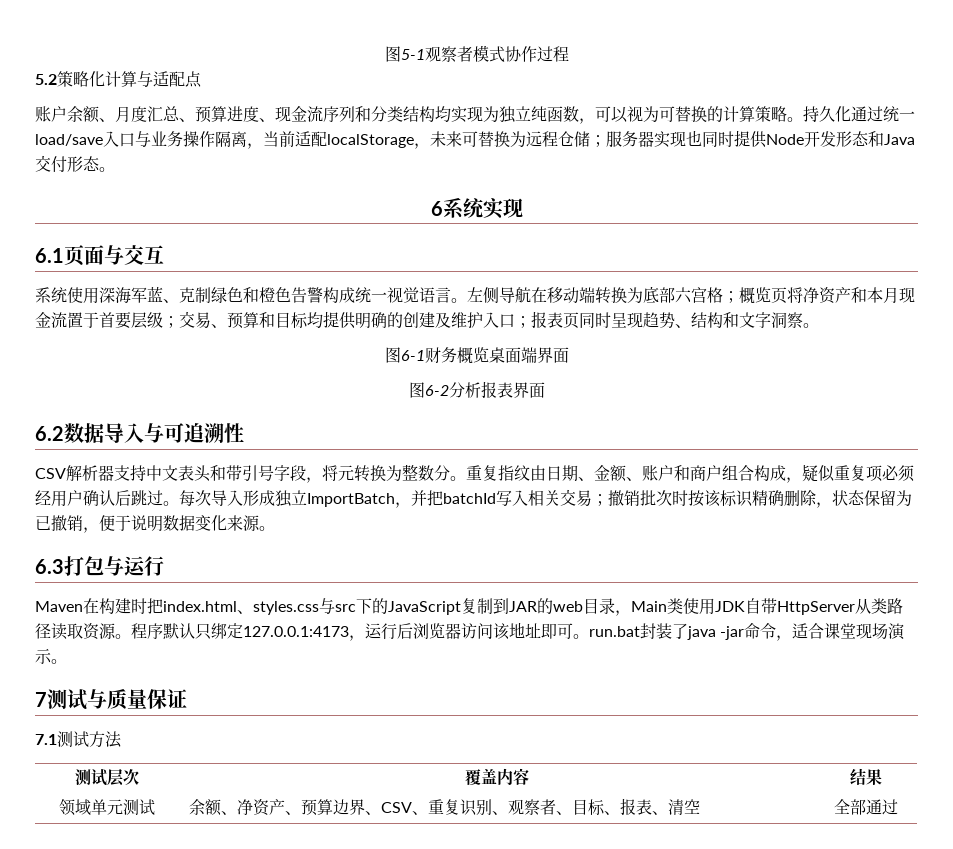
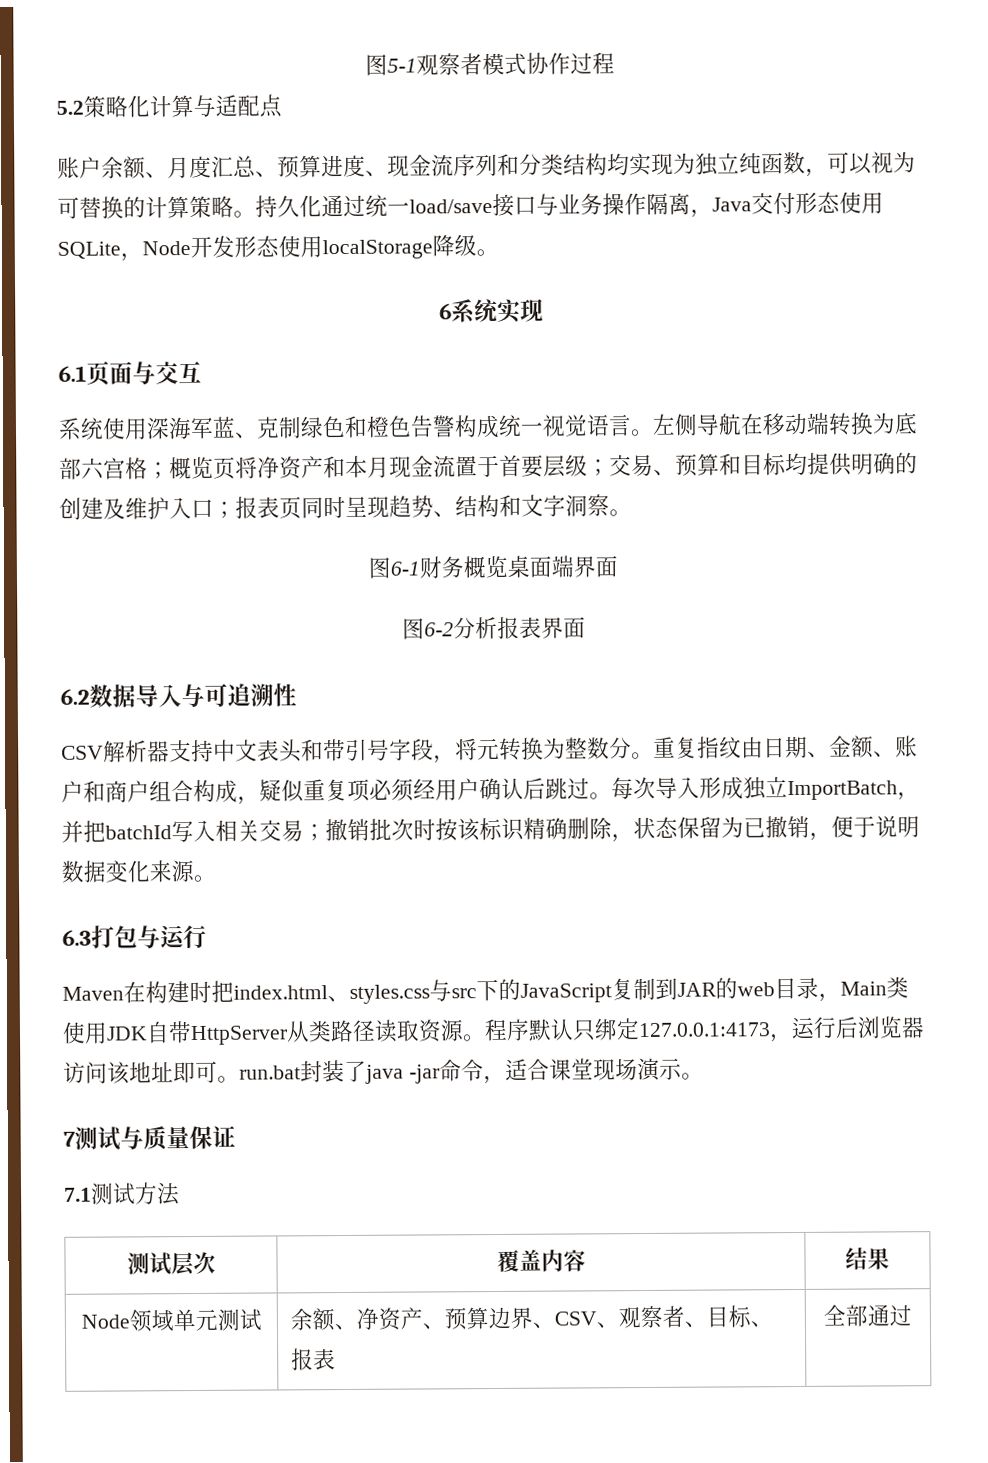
- 持久化通过统一load/save入口与业务操作隔离，当前适配localStorage，未来可替换为远程仓储；服务器实现也同时提供Node开发形态和Java交付形态。
+ 持久化通过统一load/save接口与业务操作隔离，Java交付形态使用SQLite，Node开发形态使用localStorage降级。
- 领域单元测试 | 余额、净资产、预算边界、CSV、重复识别、观察者、目标、报表、清空 | 全部通过
+ Node领域单元测试 | 余额、净资产、预算边界、CSV、观察者、目标、报表 | 全部通过

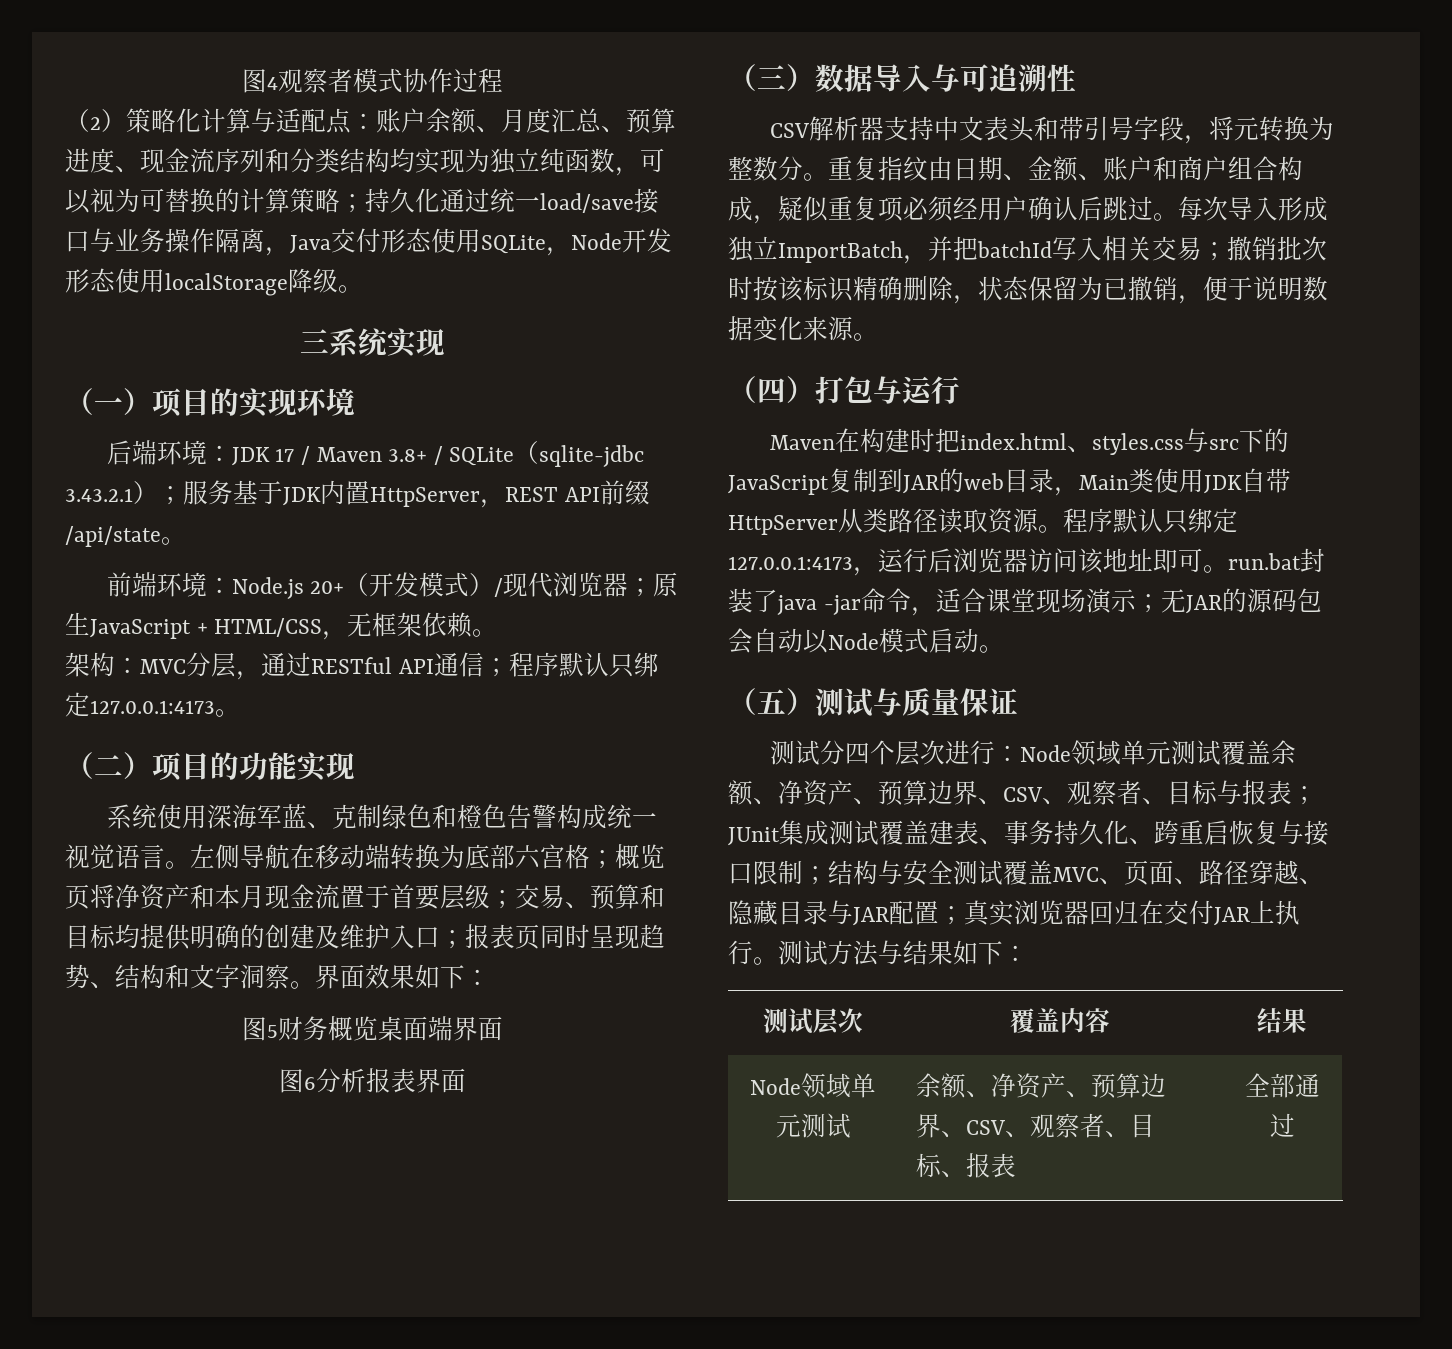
- 图5-1观察者模式协作过程
+ 图4观察者模式协作过程
- 5.2策略化计算与适配点
- 账户余额、月度汇总、预算进度、现金流序列和分类结构均实现为独立纯函数，可以视为可替换的计算策略。持久化通过统一load/save接口与业务操作隔离，Java交付形态使用SQLite，Node开发形态使用localStorage降级。
+ （2）策略化计算与适配点：账户余额、月度汇总、预算进度、现金流序列和分类结构均实现为独立纯函数，可以视为可替换的计算策略；持久化通过统一load/save接口与业务操作隔离，Java交付形态使用SQLite，Node开发形态使用localStorage降级。
- 6系统实现
+ 三系统实现
- 6.1页面与交互
+ （一）项目的实现环境
+ 后端环境：JDK 17 / Maven 3.8+ / SQLite（sqlite-jdbc 3.43.2.1）；服务基于JDK内置HttpServer，REST API前缀/api/state。
+ 前端环境：Node.js 20+（开发模式）/现代浏览器；原生JavaScript + HTML/CSS，无框架依赖。
+ 架构：MVC分层，通过RESTful API通信；程序默认只绑定127.0.0.1:4173。
+ （二）项目的功能实现
- 左侧导航在移动端转换为底部六宫格；概览页将净资产和本月现金流置于首要层级；交易、预算和目标均提供明确的创建及维护入口；报表页同时呈现趋势、结构和文字洞察。
- 图6-1财务概览桌面端界面
+ 左侧导航在移动端转换为底部六宫格；概览页将净资产和本月现金流置于首要层级；交易、预算和目标均提供明确的创建及维护入口；报表页同时呈现趋势、结构和文字洞察。界面效果如下：
+ 图5财务概览桌面端界面
- 图6-2分析报表界面
+ 图6分析报表界面
- 6.2数据导入与可追溯性
+ （三）数据导入与可追溯性
- 6.3打包与运行
+ （四）打包与运行
- 程序默认只绑定127.0.0.1:4173，运行后浏览器访问该地址即可。run.bat封装了java -jar命令，适合课堂现场演示。
- 7测试与质量保证
+ 程序默认只绑定127.0.0.1:4173，运行后浏览器访问该地址即可。run.bat封装了java -jar命令，适合课堂现场演示；无JAR的源码包会自动以Node模式启动。
+ （五）测试与质量保证
- 7.1测试方法
+ 测试分四个层次进行：Node领域单元测试覆盖余额、净资产、预算边界、CSV、观察者、目标与报表；JUnit集成测试覆盖建表、事务持久化、跨重启恢复与接口限制；结构与安全测试覆盖MVC、页面、路径穿越、隐藏目录与JAR配置；真实浏览器回归在交付JAR上执行。测试方法与结果如下：

